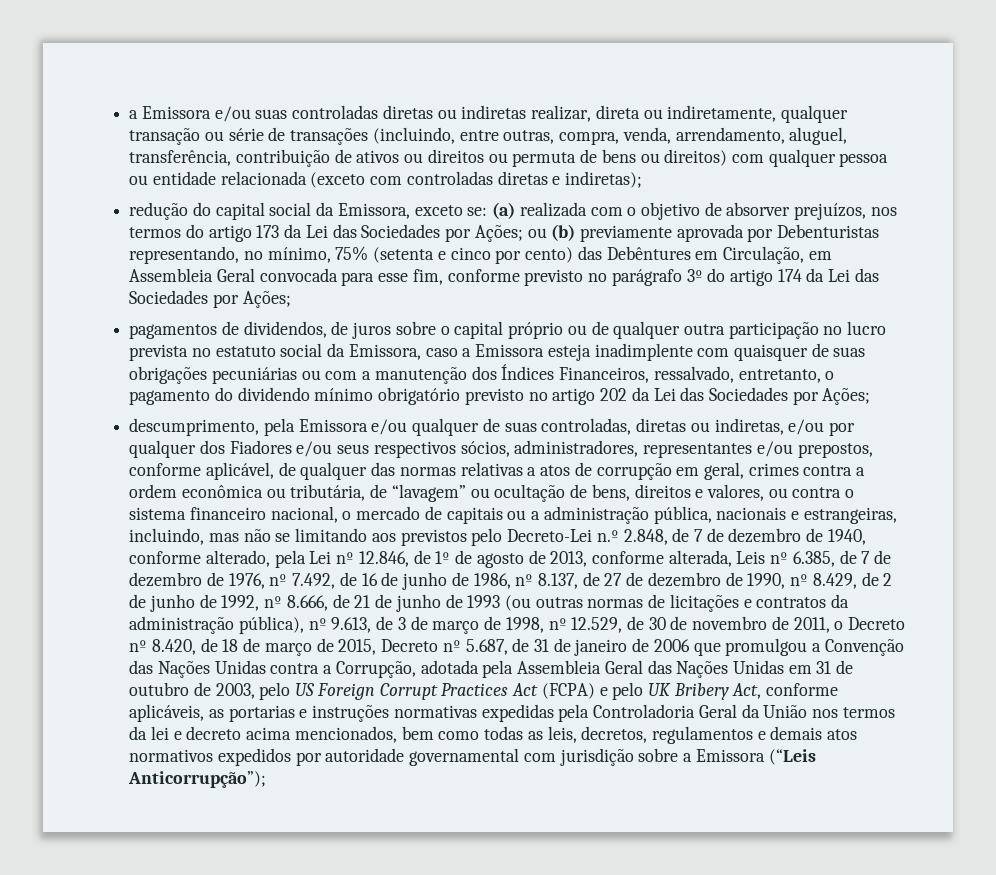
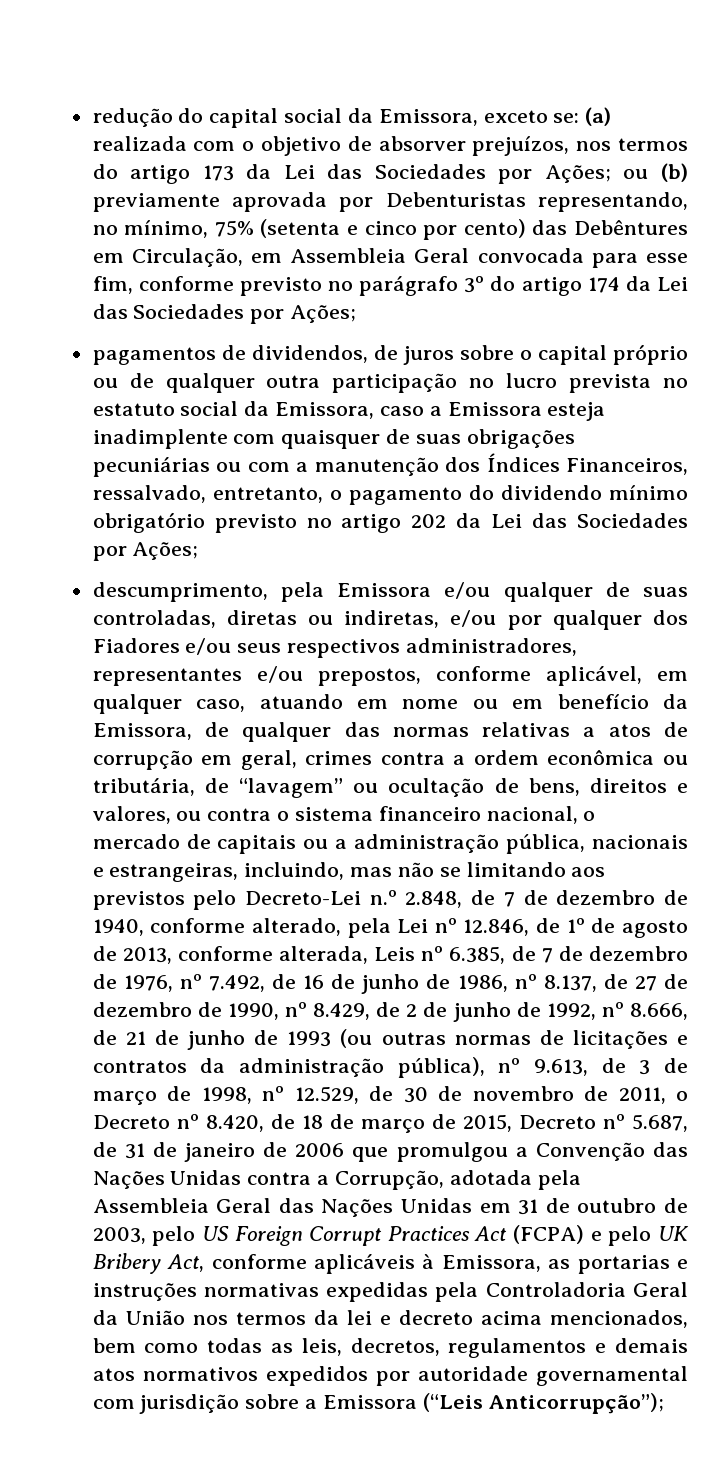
- a Emissora e/ou suas controladas diretas ou indiretas realizar, direta ou indiretamente, qualquer transação ou série de transações (incluindo, entre outras, compra, venda, arrendamento, aluguel, transferência, contribuição de ativos ou direitos ou permuta de bens ou direitos) com qualquer pessoa ou entidade relacionada (exceto com controladas diretas e indiretas);
- descumprimento, pela Emissora e/ou qualquer de suas controladas, diretas ou indiretas, e/ou por qualquer dos Fiadores e/ou seus respectivos sócios, administradores, representantes e/ou prepostos, conforme aplicável, de qualquer das normas relativas a atos de corrupção em geral, crimes contra a ordem econômica ou tributária, de “lavagem” ou ocultação de bens, direitos e valores, ou contra o sistema financeiro nacional, o mercado de capitais ou a administração pública, nacionais e estrangeiras, incluindo, mas não se limitando aos previstos pelo Decreto-Lei n.º 2.848, de 7 de dezembro de 1940, conforme alterado, pela Lei nº 12.846, de 1º de agosto de 2013, conforme alterada, Leis nº 6.385, de 7 de dezembro de 1976, nº 7.492, de 16 de junho de 1986, nº 8.137, de 27 de dezembro de 1990, nº 8.429, de 2 de junho de 1992, nº 8.666, de 21 de junho de 1993 (ou outras normas de licitações e contratos da administração pública), nº 9.613, de 3 de março de 1998, nº 12.529, de 30 de novembro de 2011, o Decreto nº 8.420, de 18 de março de 2015, Decreto nº 5.687, de 31 de janeiro de 2006 que promulgou a Convenção das Nações Unidas contra a Corrupção, adotada pela Assembleia Geral das Nações Unidas em 31 de outubro de 2003, pelo US Foreign Corrupt Practices Act (FCPA) e pelo UK Bribery Act, conforme aplicáveis, as portarias e instruções normativas expedidas pela Controladoria Geral da União nos termos da lei e decreto acima mencionados, bem como todas as leis, decretos, regulamentos e demais atos normativos expedidos por autoridade governamental com jurisdição sobre a Emissora (“Leis Anticorrupção”);
+ descumprimento, pela Emissora e/ou qualquer de suas controladas, diretas ou indiretas, e/ou por qualquer dos Fiadores e/ou seus respectivos administradores, representantes e/ou prepostos, conforme aplicável, em qualquer caso, atuando em nome ou em benefício da Emissora, de qualquer das normas relativas a atos de corrupção em geral, crimes contra a ordem econômica ou tributária, de “lavagem” ou ocultação de bens, direitos e valores, ou contra o sistema financeiro nacional, o mercado de capitais ou a administração pública, nacionais e estrangeiras, incluindo, mas não se limitando aos previstos pelo Decreto-Lei n.º 2.848, de 7 de dezembro de 1940, conforme alterado, pela Lei nº 12.846, de 1º de agosto de 2013, conforme alterada, Leis nº 6.385, de 7 de dezembro de 1976, nº 7.492, de 16 de junho de 1986, nº 8.137, de 27 de dezembro de 1990, nº 8.429, de 2 de junho de 1992, nº 8.666, de 21 de junho de 1993 (ou outras normas de licitações e contratos da administração pública), nº 9.613, de 3 de março de 1998, nº 12.529, de 30 de novembro de 2011, o Decreto nº 8.420, de 18 de março de 2015, Decreto nº 5.687, de 31 de janeiro de 2006 que promulgou a Convenção das Nações Unidas contra a Corrupção, adotada pela Assembleia Geral das Nações Unidas em 31 de outubro de 2003, pelo US Foreign Corrupt Practices Act (FCPA) e pelo UK Bribery Act, conforme aplicáveis à Emissora, as portarias e instruções normativas expedidas pela Controladoria Geral da União nos termos da lei e decreto acima mencionados, bem como todas as leis, decretos, regulamentos e demais atos normativos expedidos por autoridade governamental com jurisdição sobre a Emissora (“Leis Anticorrupção”);

